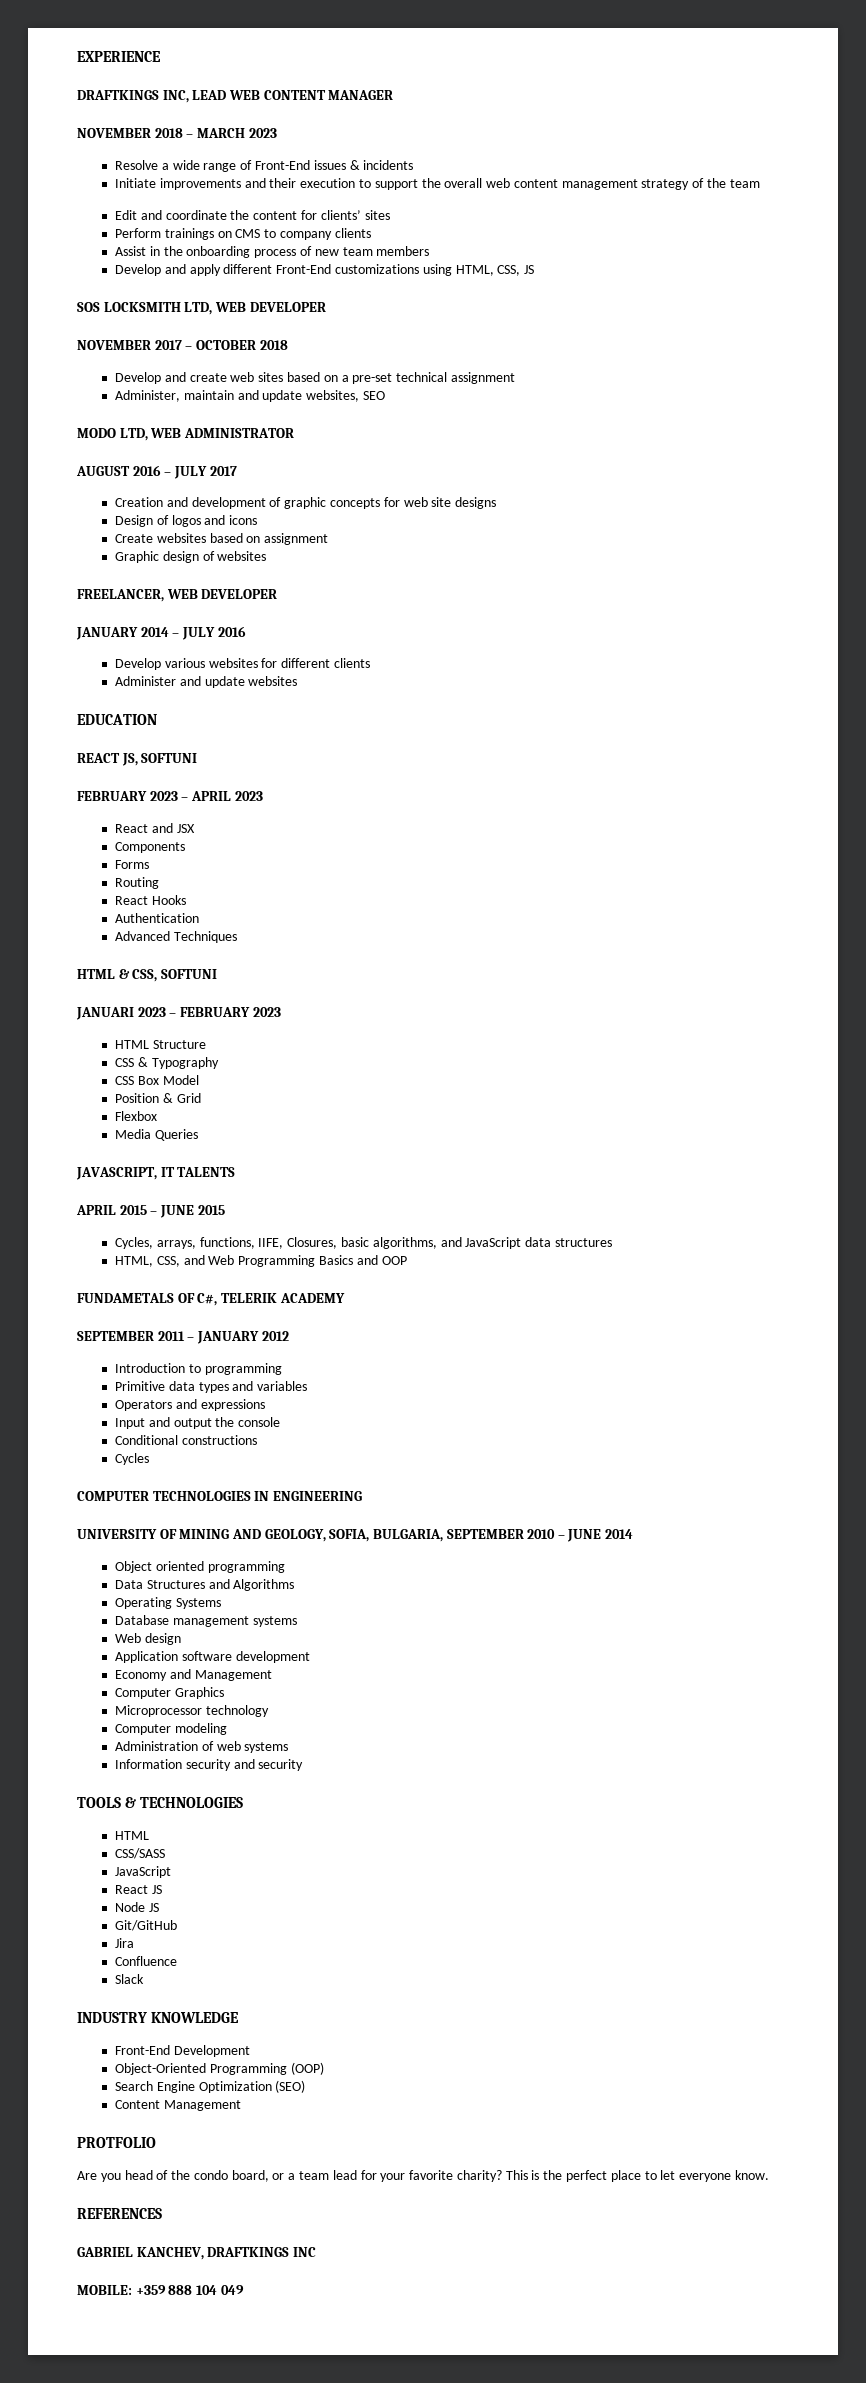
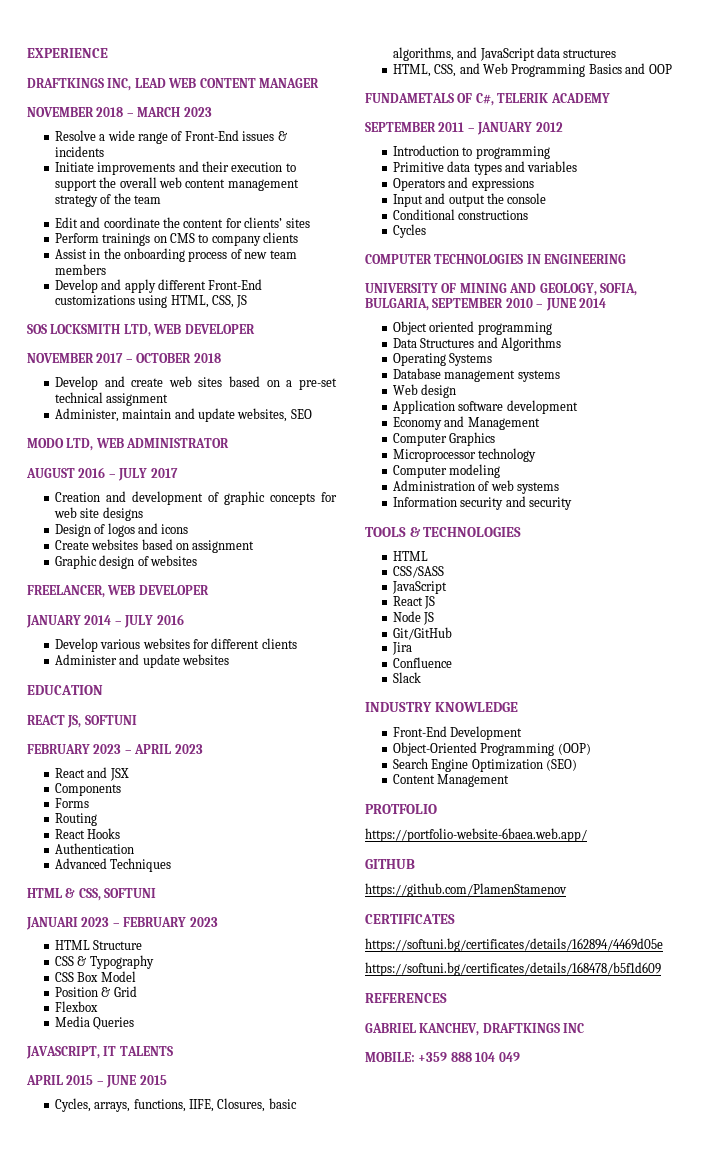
- Are you head of the condo board, or a team lead for your favorite charity? This is the perfect place to let everyone know.
+ https://portfolio-website-6baea.web.app/
+ GITHUB
+ https://github.com/PlamenStamenov
+ CERTIFICATES
+ https://softuni.bg/certificates/details/162894/4469d05e
+ https://softuni.bg/certificates/details/168478/b5f1d609

